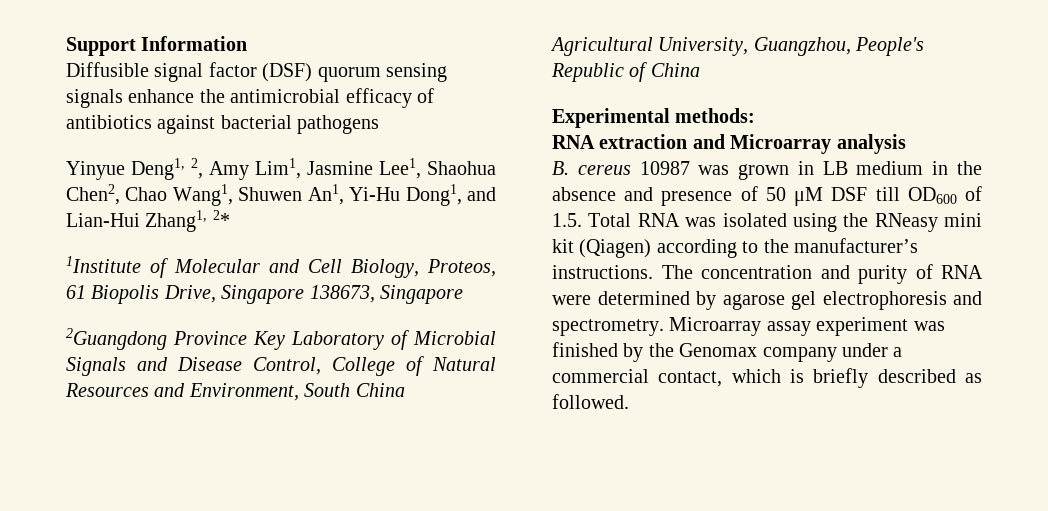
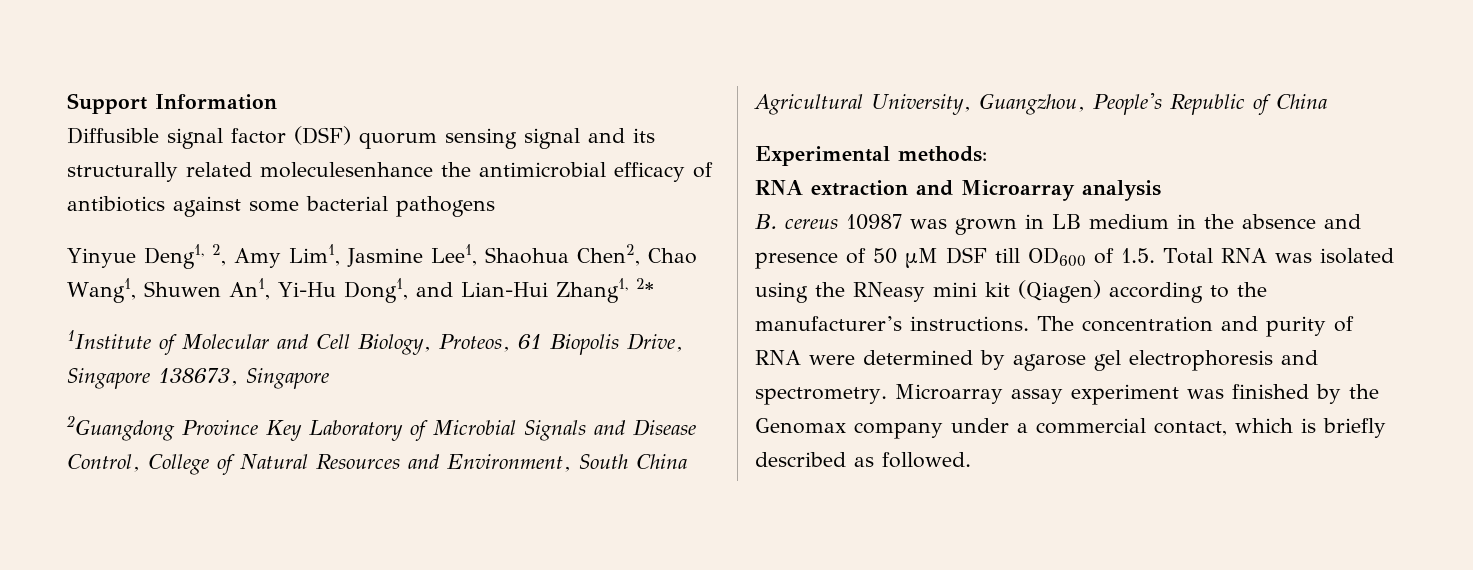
- Diffusible signal factor (DSF) quorum sensing signals enhance the antimicrobial efficacy of antibiotics against bacterial pathogens
+ Diffusible signal factor (DSF) quorum sensing signal and its structurally related moleculesenhance the antimicrobial efficacy of antibiotics against some bacterial pathogens

